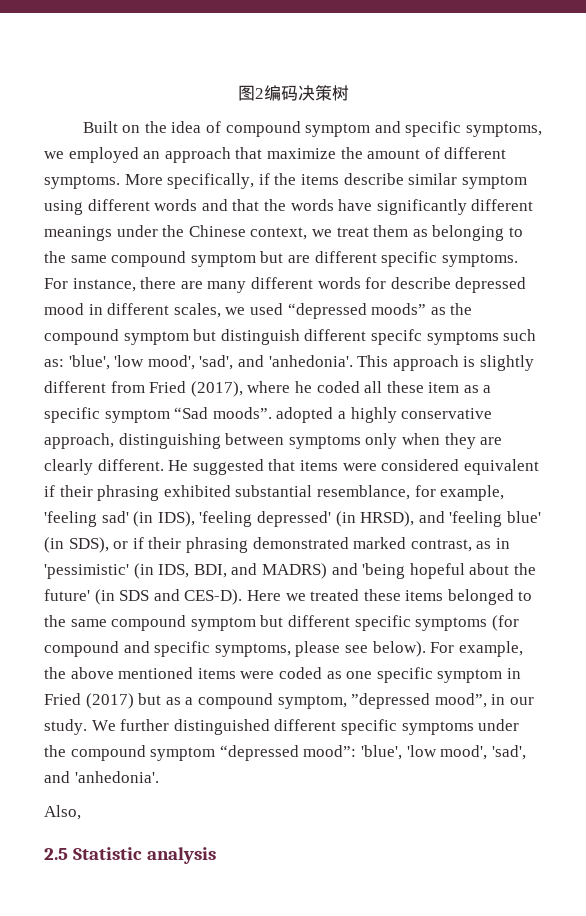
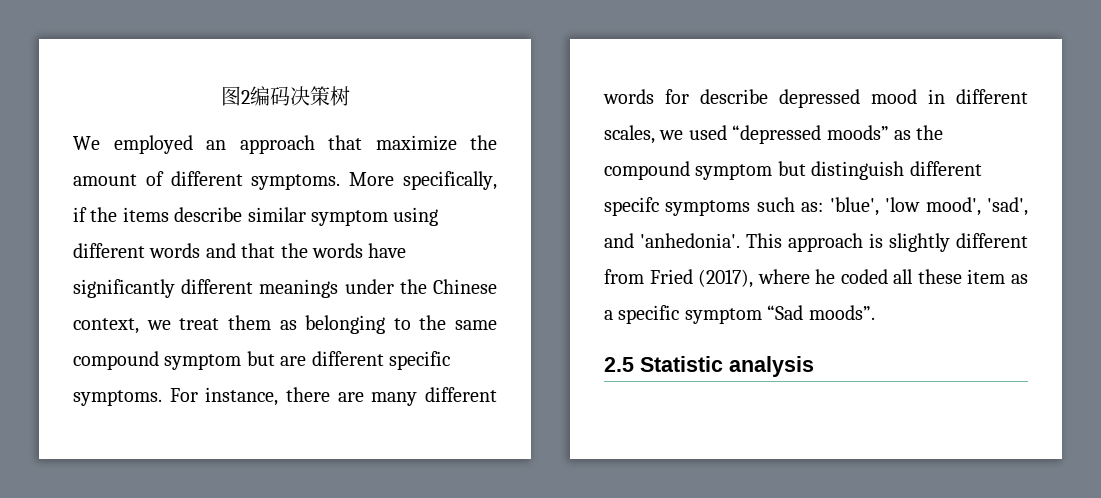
- Built on the idea of compound symptom and specific symptoms, we employed an approach that maximize the amount of different symptoms.
+ We employed an approach that maximize the amount of different symptoms.
- This approach is slightly different from Fried (2017), where he coded all these item as a specific symptom “Sad moods”. adopted a highly conservative approach, distinguishing between symptoms only when they are clearly different. He suggested that items were considered equivalent if their phrasing exhibited substantial resemblance, for example, 'feeling sad' (in IDS), 'feeling depressed' (in HRSD), and 'feeling blue' (in SDS), or if their phrasing demonstrated marked contrast, as in 'pessimistic' (in IDS, BDI, and MADRS) and 'being hopeful about the future' (in SDS and CES-D). Here we treated these items belonged to the same compound symptom but different specific symptoms (for compound and specific symptoms, please see below). For example, the above mentioned items were coded as one specific symptom in Fried (2017) but as a compound symptom, ”depressed mood”, in our study. We further distinguished different specific symptoms under the compound symptom “depressed mood”: 'blue', 'low mood', 'sad', and 'anhedonia'.
- Also,
+ This approach is slightly different from Fried (2017), where he coded all these item as a specific symptom “Sad moods”.

